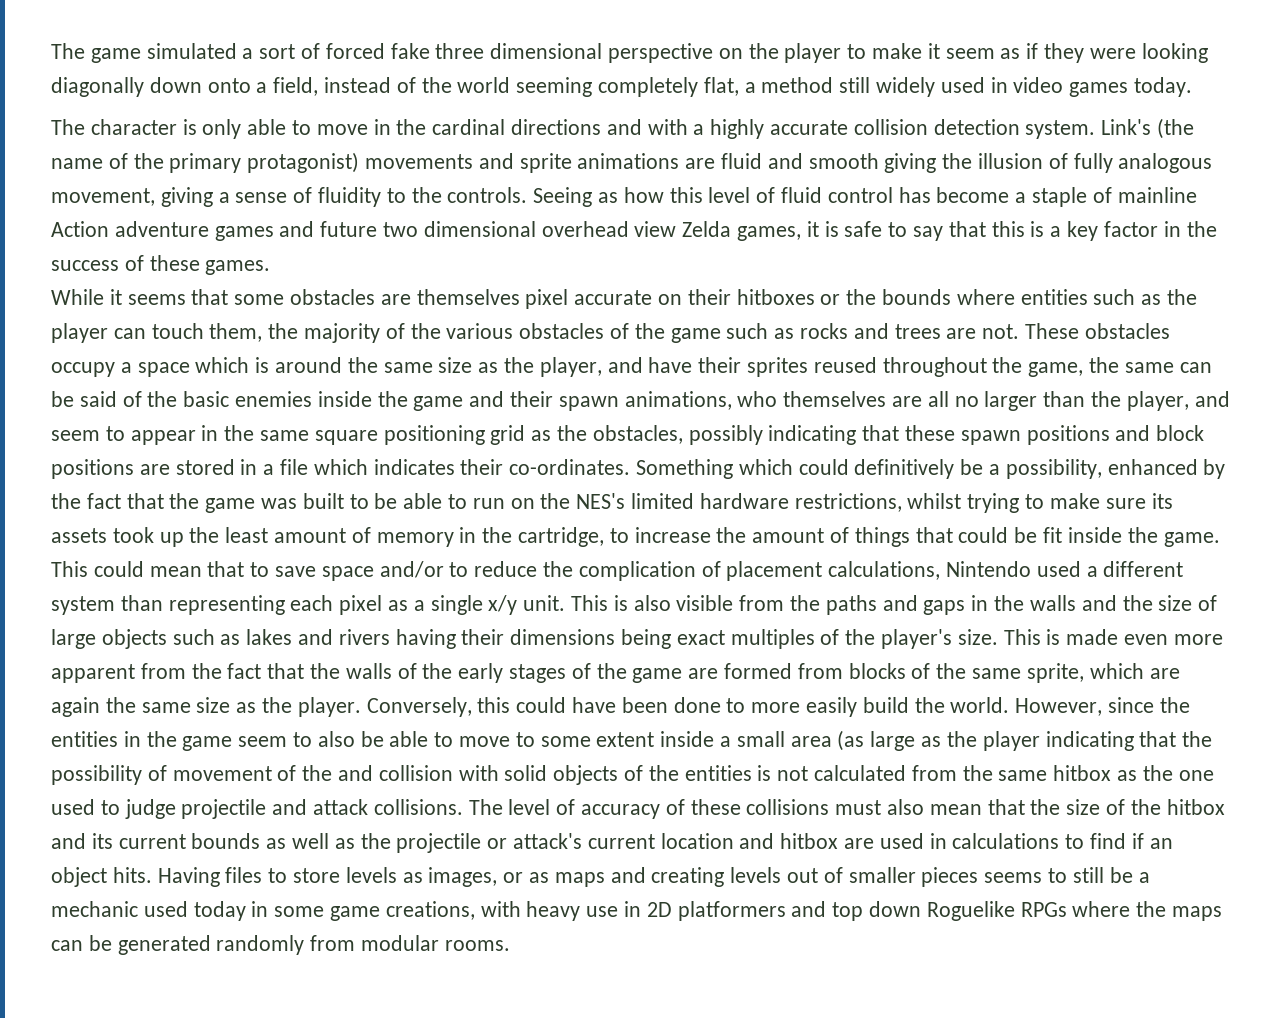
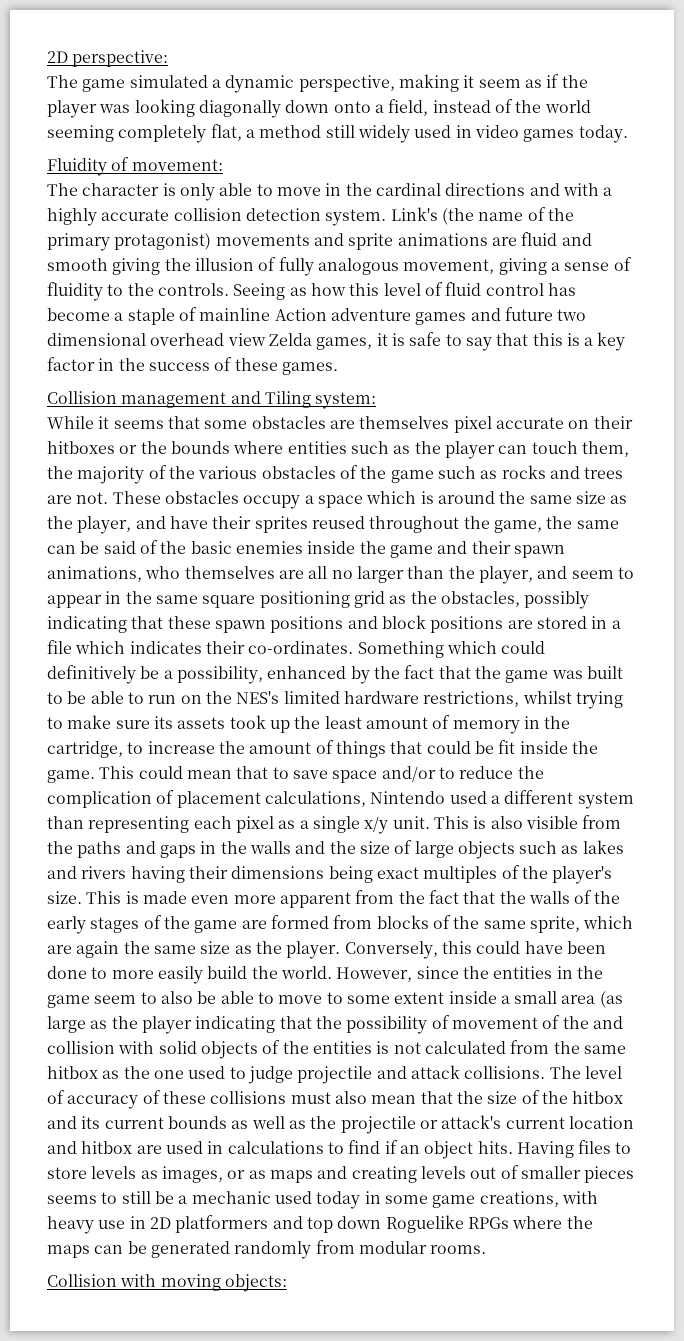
+ 2D perspective:
- The game simulated a sort of forced fake three dimensional perspective on the player to make it seem as if they were looking diagonally down onto a field, instead of the world seeming completely flat, a method still widely used in video games today.
+ The game simulated a dynamic perspective, making it seem as if the player was looking diagonally down onto a field, instead of the world seeming completely flat, a method still widely used in video games today.
+ Fluidity of movement:
+ Collision management and Tiling system:
+ Collision with moving objects:

